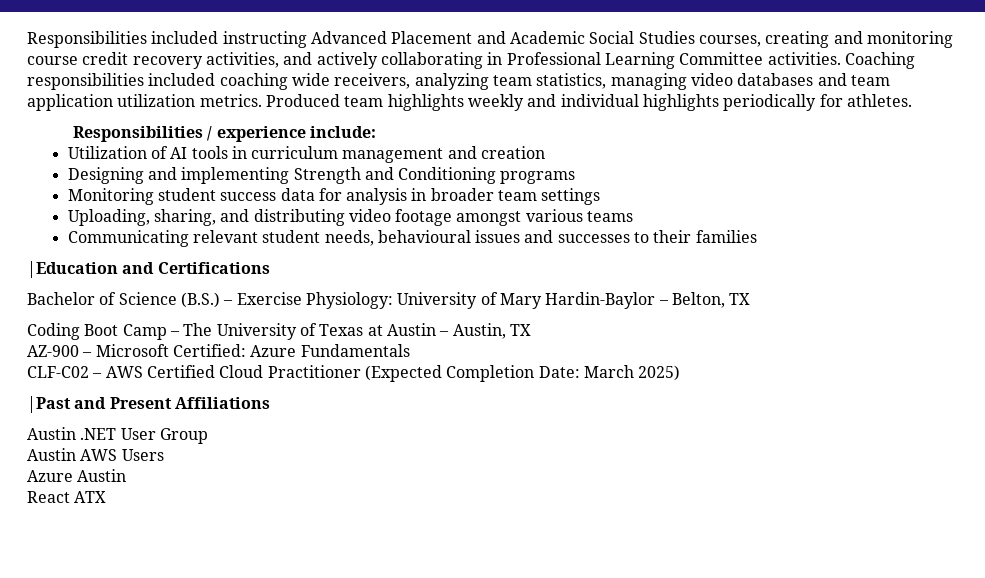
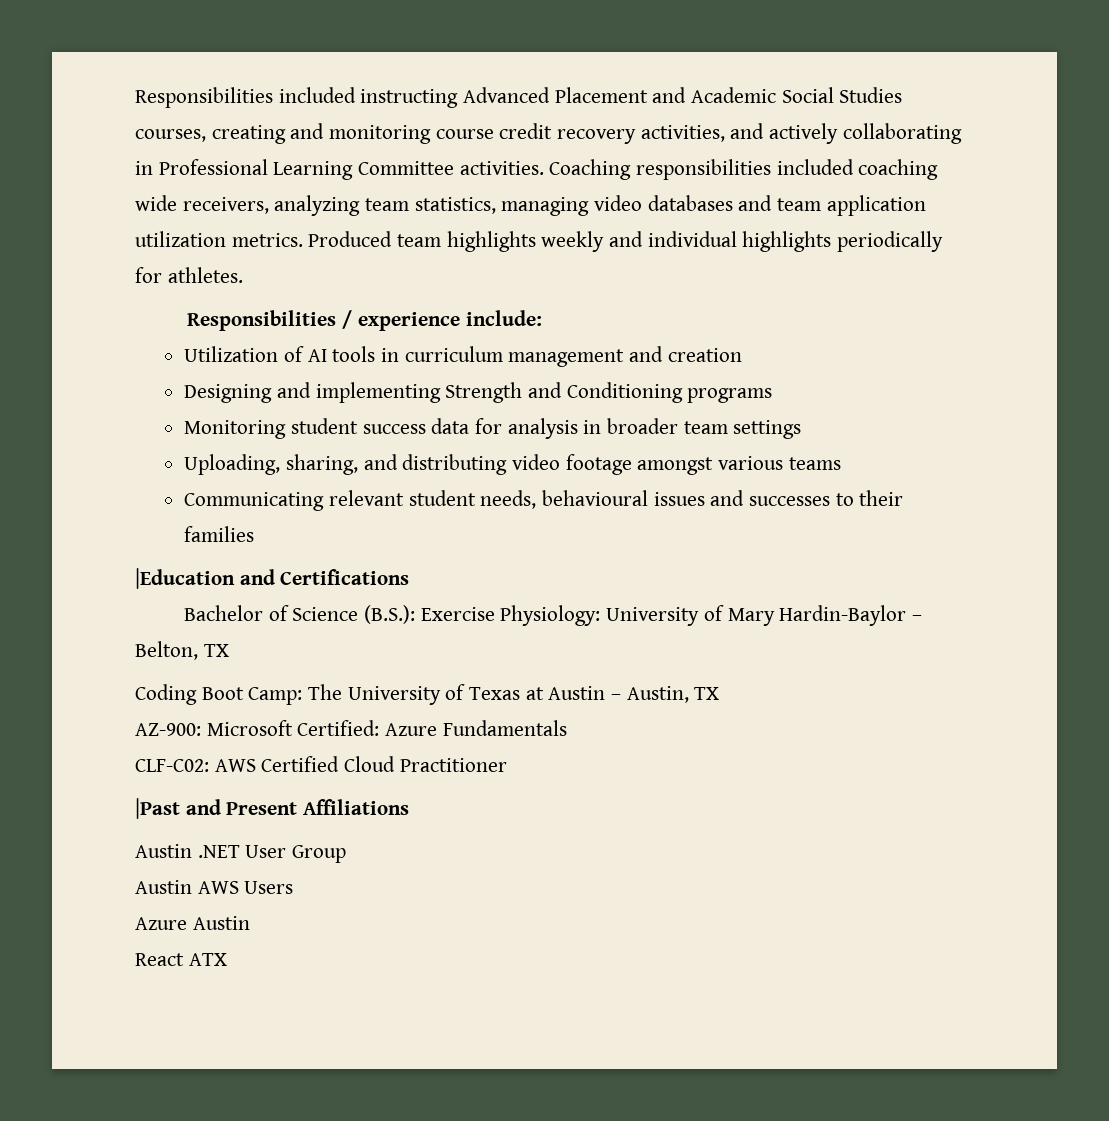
- Bachelor of Science (B.S.) – Exercise Physiology: University of Mary Hardin-Baylor – Belton, TX
+ Bachelor of Science (B.S.): Exercise Physiology: University of Mary Hardin-Baylor – Belton, TX
- Coding Boot Camp – The University of Texas at Austin – Austin, TX
+ Coding Boot Camp: The University of Texas at Austin – Austin, TX
- AZ-900 – Microsoft Certified: Azure Fundamentals
+ AZ-900: Microsoft Certified: Azure Fundamentals
- CLF-C02 – AWS Certified Cloud Practitioner (Expected Completion Date: March 2025)
+ CLF-C02: AWS Certified Cloud Practitioner

